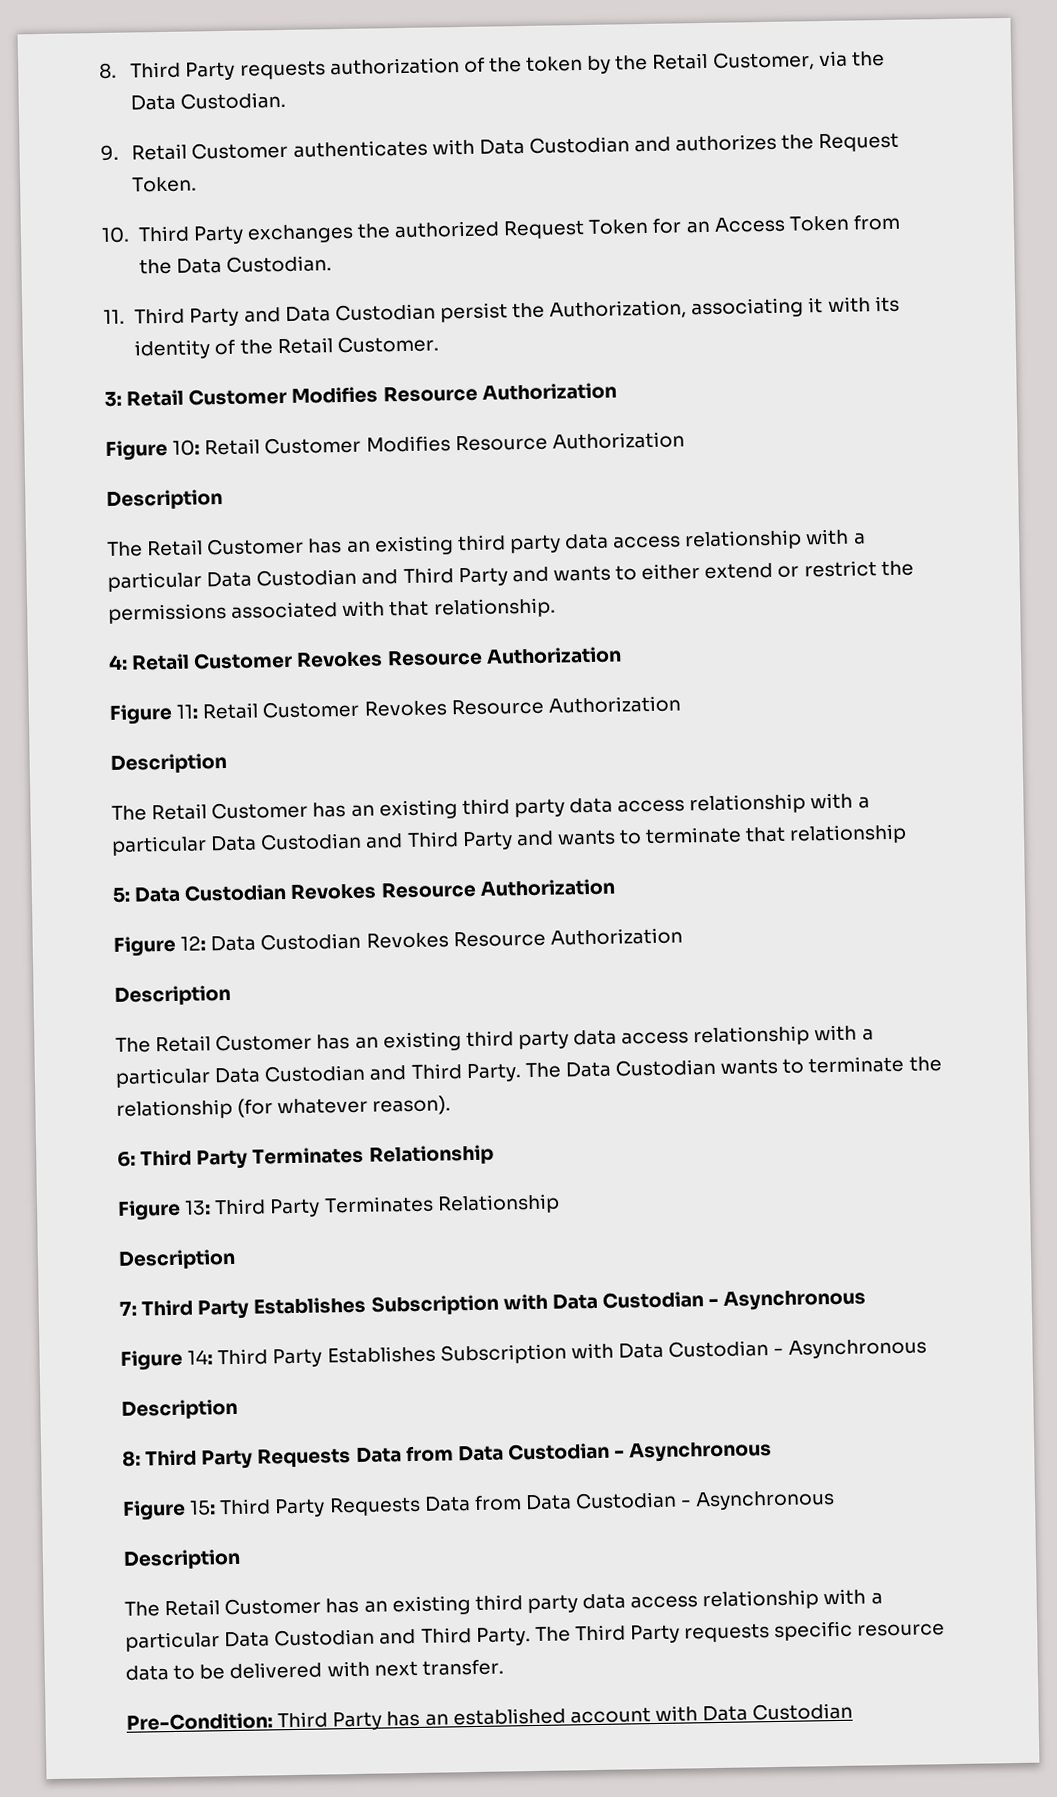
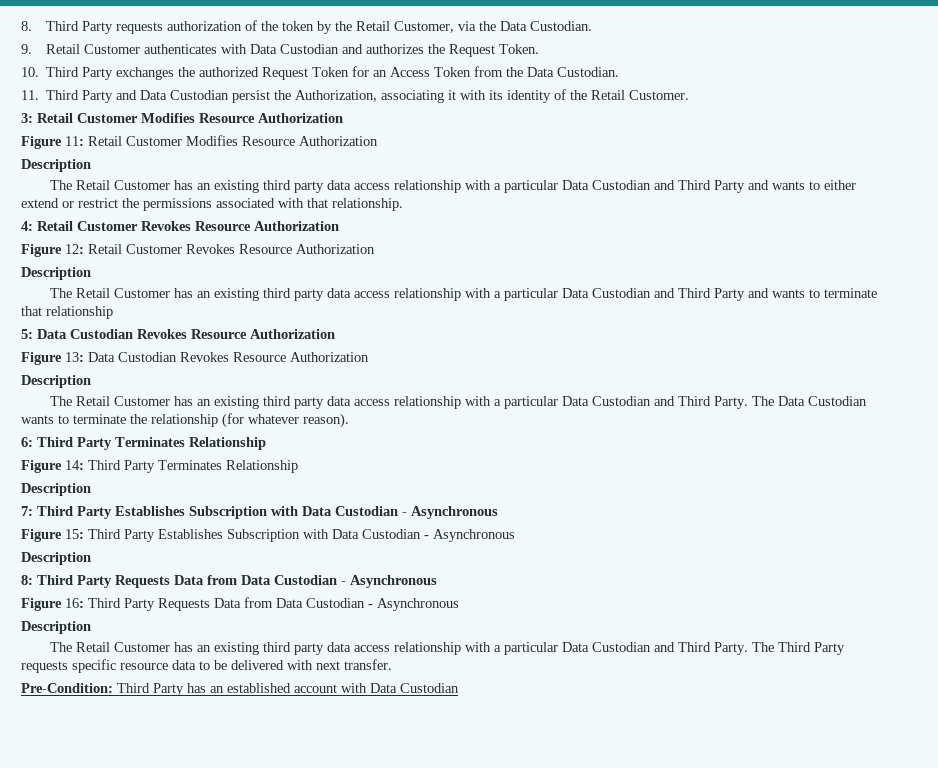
- Figure 10: Retail Customer Modifies Resource Authorization
+ Figure 11: Retail Customer Modifies Resource Authorization
- Figure 11: Retail Customer Revokes Resource Authorization
+ Figure 12: Retail Customer Revokes Resource Authorization
- Figure 12: Data Custodian Revokes Resource Authorization
+ Figure 13: Data Custodian Revokes Resource Authorization
- Figure 13: Third Party Terminates Relationship
+ Figure 14: Third Party Terminates Relationship
- Figure 14: Third Party Establishes Subscription with Data Custodian - Asynchronous
+ Figure 15: Third Party Establishes Subscription with Data Custodian - Asynchronous
- Figure 15: Third Party Requests Data from Data Custodian - Asynchronous
+ Figure 16: Third Party Requests Data from Data Custodian - Asynchronous

